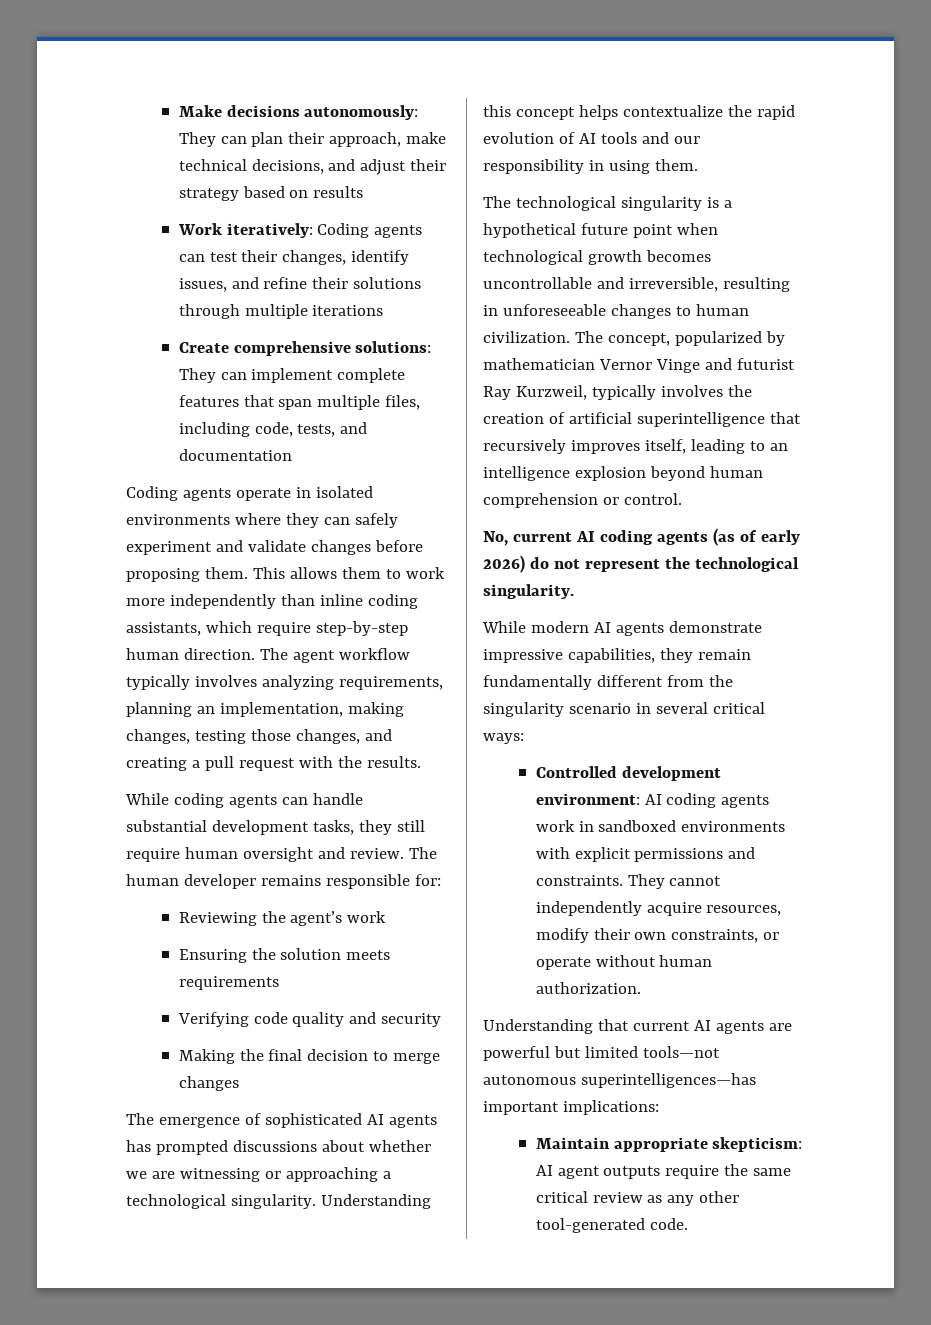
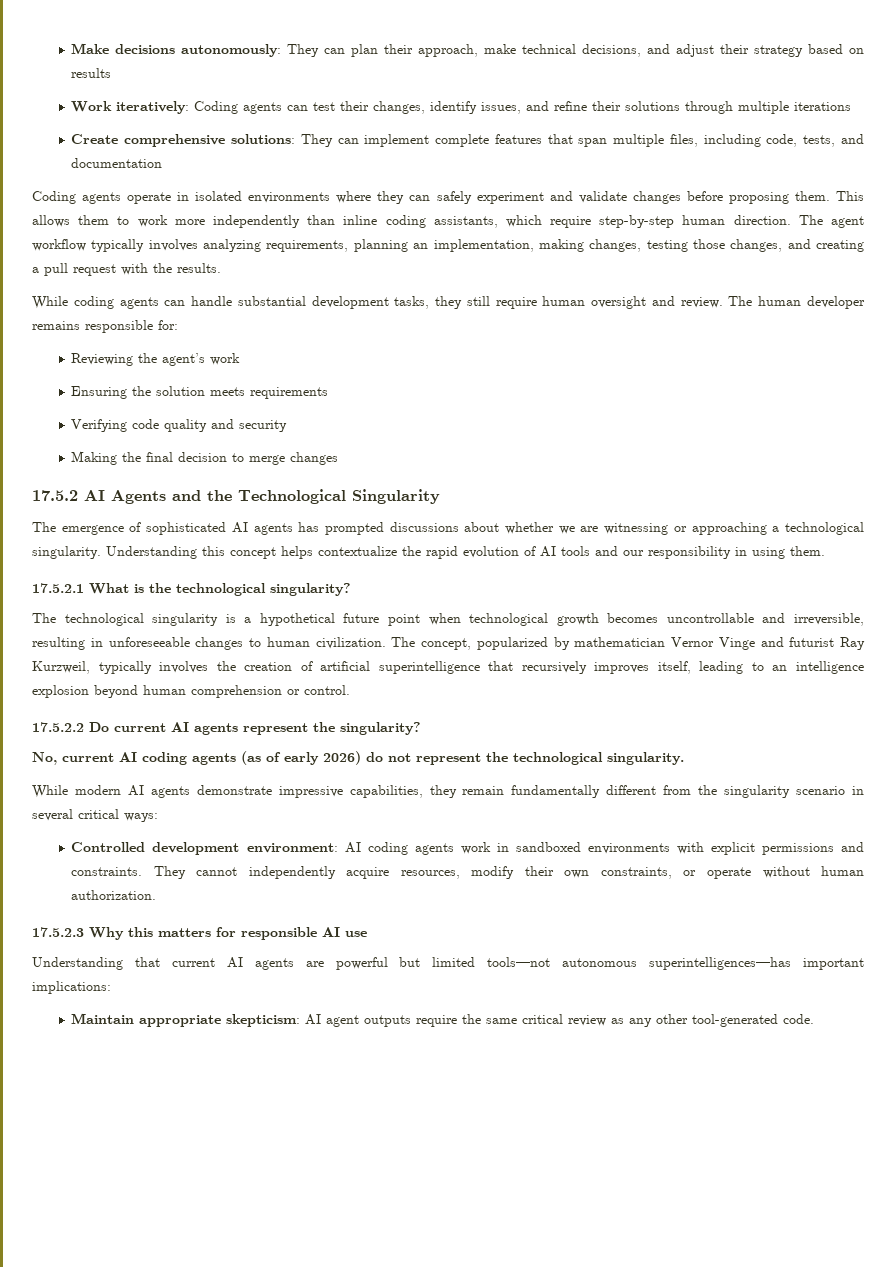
+ 17.5.2 AI Agents and the Technological Singularity
+ 17.5.2.1 What is the technological singularity?
+ 17.5.2.2 Do current AI agents represent the singularity?
+ 17.5.2.3 Why this matters for responsible AI use

